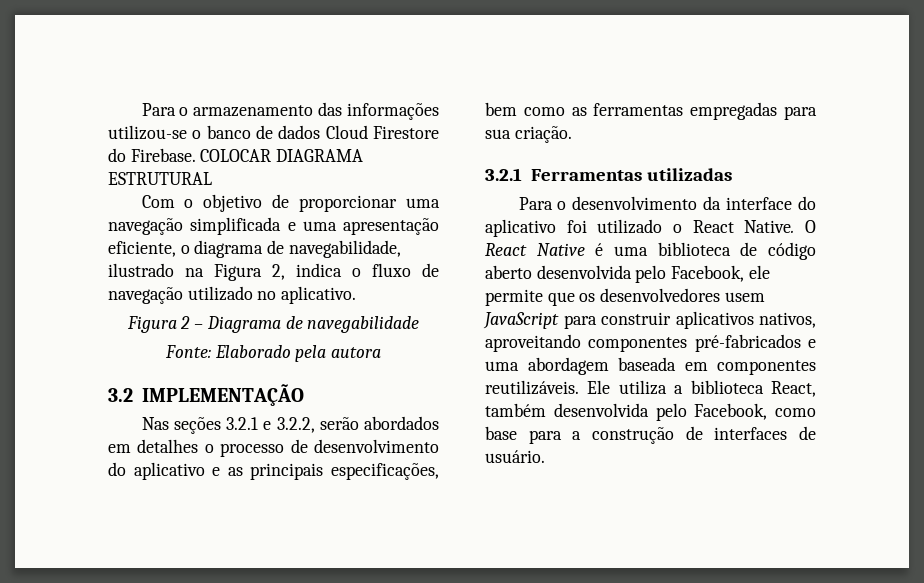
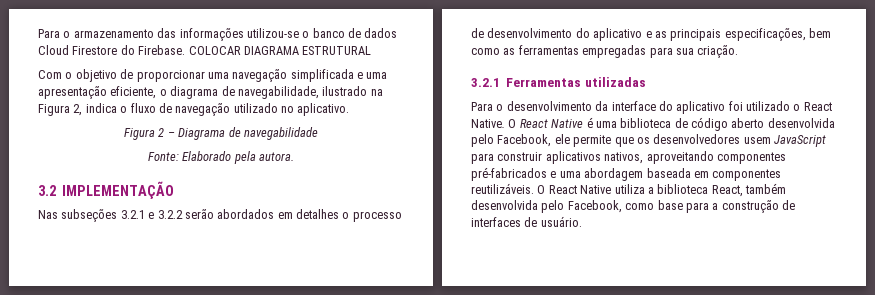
- Fonte: Elaborado pela autora
+ Fonte: Elaborado pela autora.
- Nas seções 3.2.1 e 3.2.2, serão abordados em detalhes o processo de desenvolvimento do aplicativo e as principais especificações, bem como as ferramentas empregadas para sua criação.
+ Nas subseções 3.2.1 e 3.2.2 serão abordados em detalhes o processo de desenvolvimento do aplicativo e as principais especificações, bem como as ferramentas empregadas para sua criação.
- Ele utiliza a biblioteca React, também desenvolvida pelo Facebook, como base para a construção de interfaces de usuário.
+ O React Native utiliza a biblioteca React, também desenvolvida pelo Facebook, como base para a construção de interfaces de usuário.

